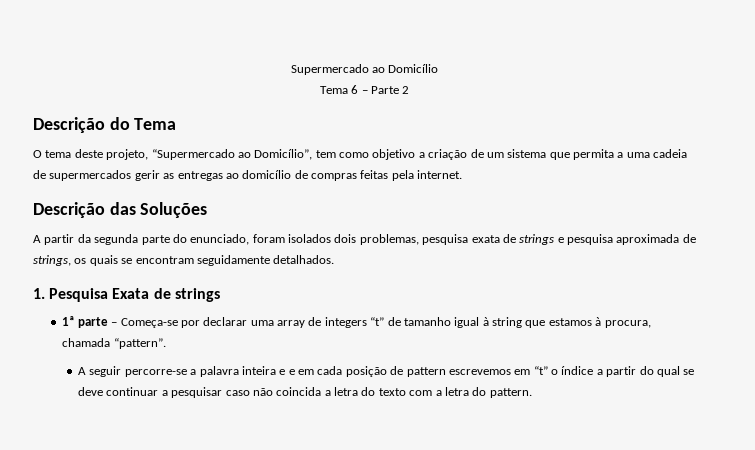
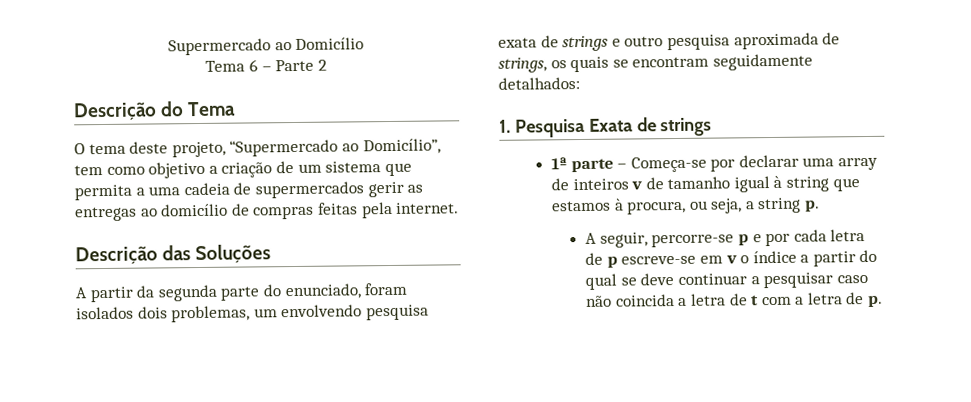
- A partir da segunda parte do enunciado, foram isolados dois problemas, pesquisa exata de strings e pesquisa aproximada de strings, os quais se encontram seguidamente detalhados.
+ A partir da segunda parte do enunciado, foram isolados dois problemas, um envolvendo pesquisa exata de strings e outro pesquisa aproximada de strings, os quais se encontram seguidamente detalhados:
- 1ª parte – Começa-se por declarar uma array de integers “t” de tamanho igual à string que estamos à procura, chamada “pattern”.
- A seguir percorre-se a palavra inteira e e em cada posição de pattern escrevemos em “t” o índice a partir do qual se deve continuar a pesquisar caso não coincida a letra do texto com a letra do pattern.
+ 1ª parte – Começa-se por declarar uma array de inteiros v de tamanho igual à string que estamos à procura, ou seja, a string p.
+ A seguir, percorre-se p e por cada letra de p escreve-se em v o índice a partir do qual se deve continuar a pesquisar caso não coincida a letra de t com a letra de p.

